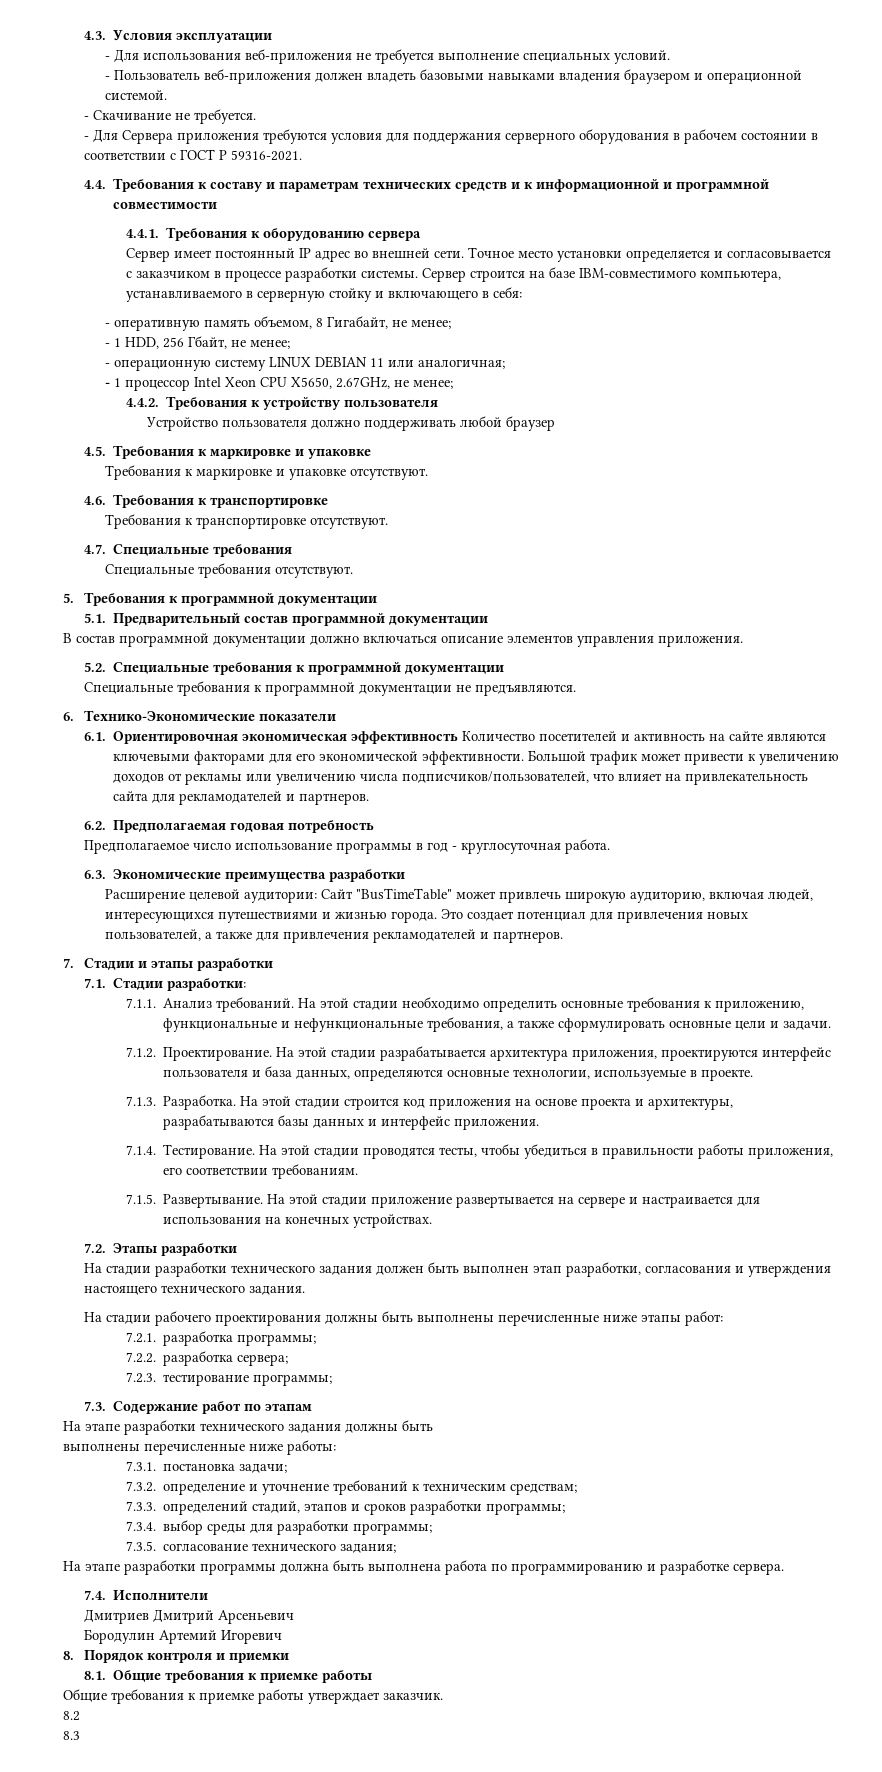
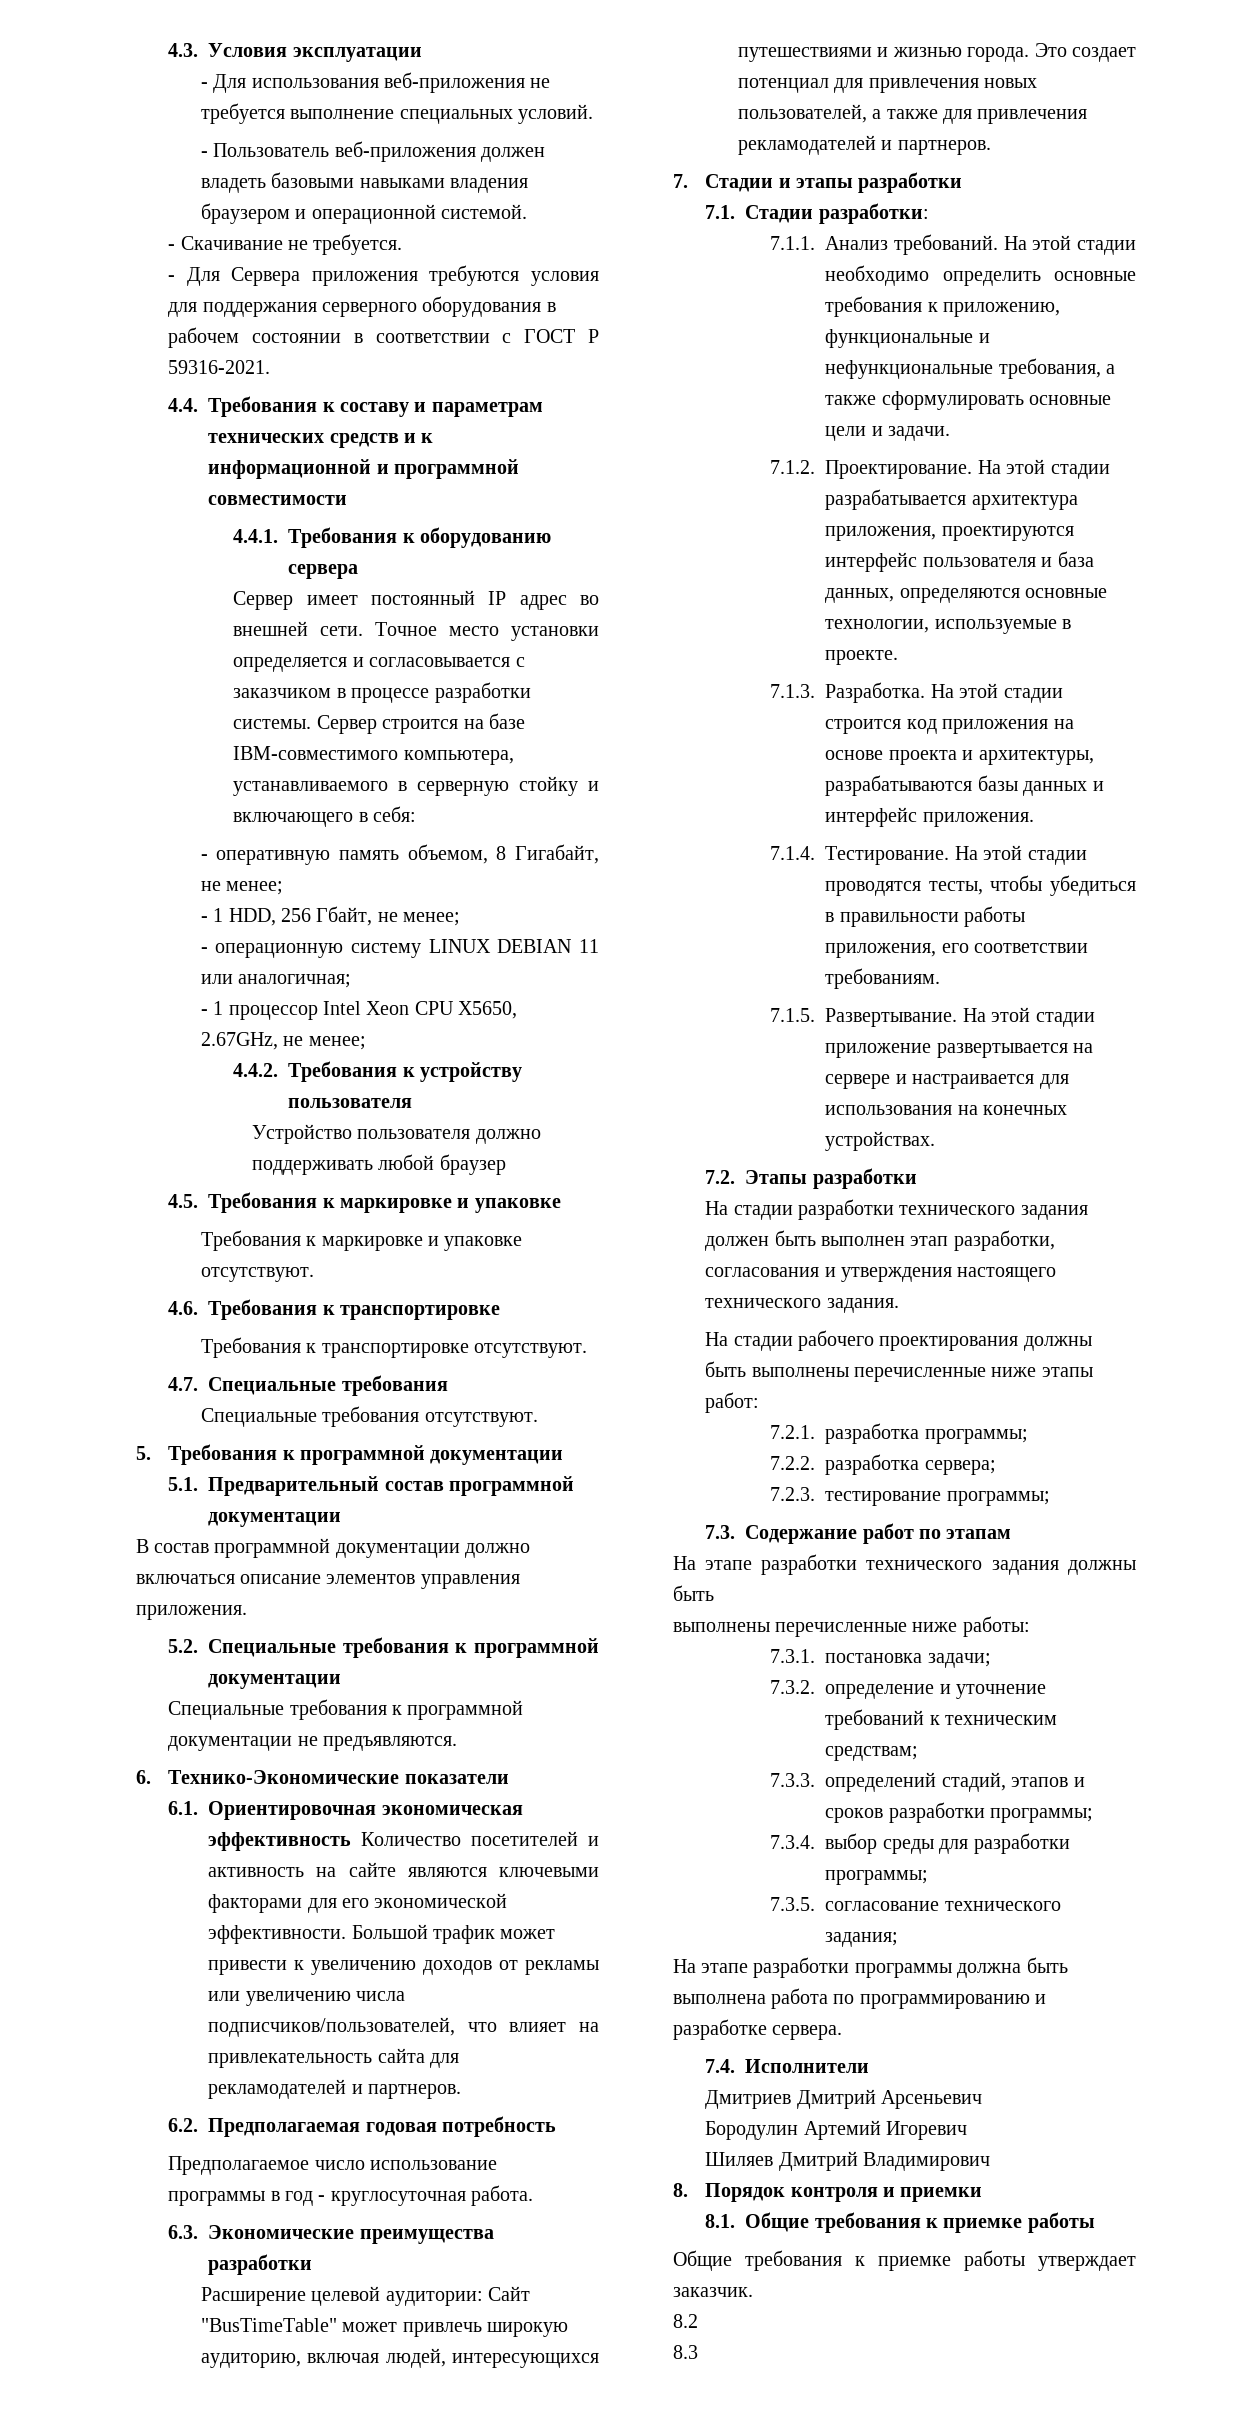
+ Шиляев Дмитрий Владимирович

